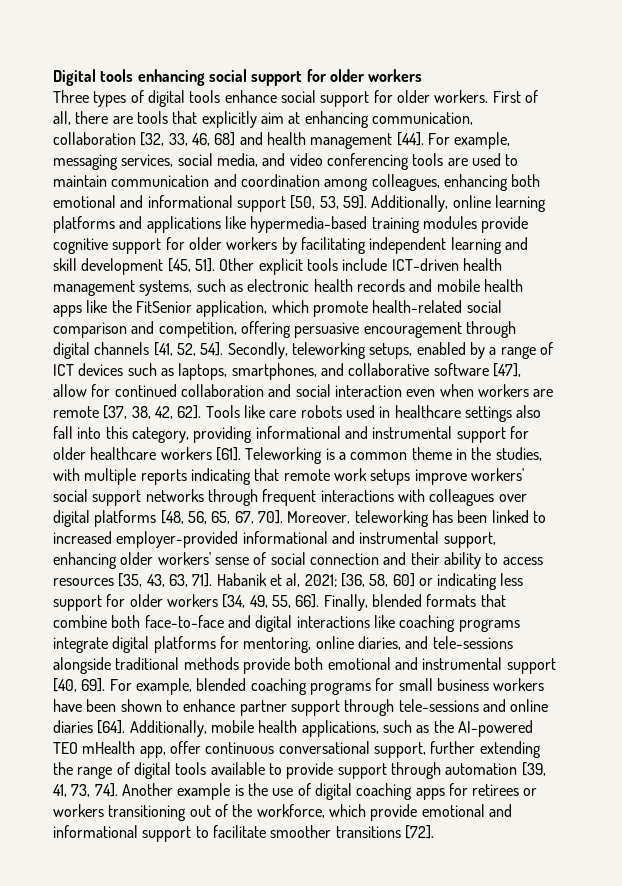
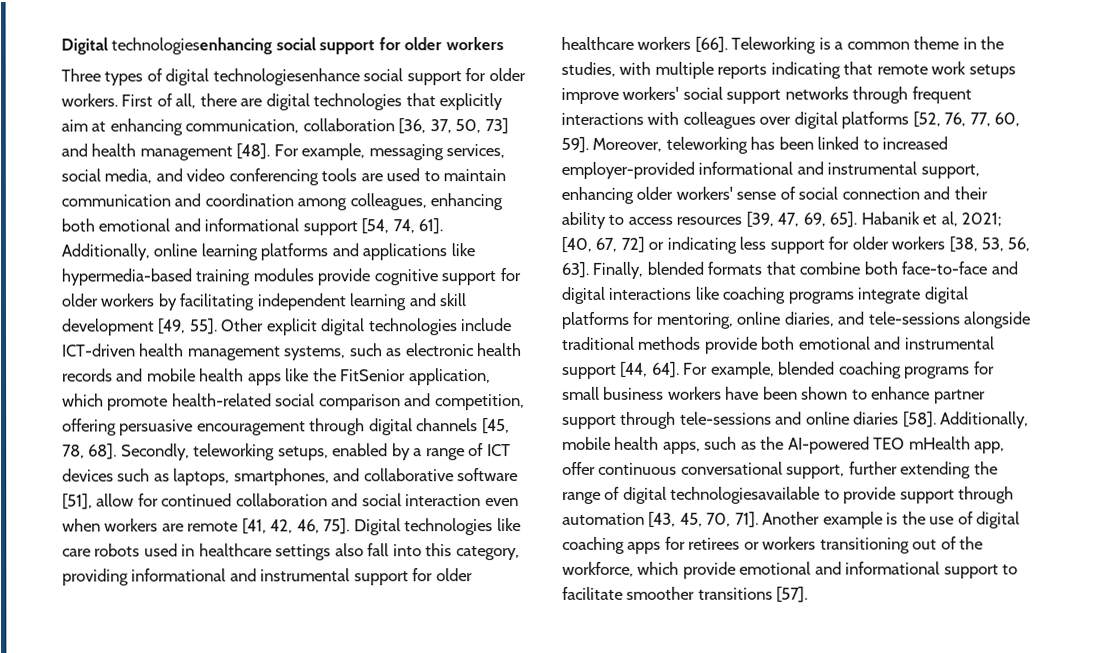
- Digital tools enhancing social support for older workers
+ Digital technologiesenhancing social support for older workers
- Three types of digital tools enhance social support for older workers.
+ Three types of digital technologiesenhance social support for older workers.
- First of all, there are tools that explicitly aim at enhancing communication, collaboration [32, 33, 46, 68] and health management [44].
+ First of all, there are digital technologies that explicitly aim at enhancing communication, collaboration [36, 37, 50, 73] and health management [48].
- For example, messaging services, social media, and video conferencing tools are used to maintain communication and coordination among colleagues, enhancing both emotional and informational support [50, 53, 59].
+ For example, messaging services, social media, and video conferencing tools are used to maintain communication and coordination among colleagues, enhancing both emotional and informational support [54, 74, 61].
- Additionally, online learning platforms and applications like hypermedia-based training modules provide cognitive support for older workers by facilitating independent learning and skill development [45, 51]. Other explicit tools include ICT-driven health management systems, such as electronic health records and mobile health apps like the FitSenior application, which promote health-related social comparison and competition, offering persuasive encouragement through digital channels [41, 52, 54].
+ Additionally, online learning platforms and applications like hypermedia-based training modules provide cognitive support for older workers by facilitating independent learning and skill development [49, 55]. Other explicit digital technologies include ICT-driven health management systems, such as electronic health records and mobile health apps like the FitSenior application, which promote health-related social comparison and competition, offering persuasive encouragement through digital channels [45, 78, 68].
- Secondly, teleworking setups, enabled by a range of ICT devices such as laptops, smartphones, and collaborative software [47], allow for continued collaboration and social interaction even when workers are remote [37, 38, 42, 62]. Tools like care robots used in healthcare settings also fall into this category, providing informational and instrumental support for older healthcare workers [61].
+ Secondly, teleworking setups, enabled by a range of ICT devices such as laptops, smartphones, and collaborative software [51], allow for continued collaboration and social interaction even when workers are remote [41, 42, 46, 75]. Digital technologies like care robots used in healthcare settings also fall into this category, providing informational and instrumental support for older healthcare workers [66].
- Teleworking is a common theme in the studies, with multiple reports indicating that remote work setups improve workers' social support networks through frequent interactions with colleagues over digital platforms [48, 56, 65, 67, 70].
+ Teleworking is a common theme in the studies, with multiple reports indicating that remote work setups improve workers' social support networks through frequent interactions with colleagues over digital platforms [52, 76, 77, 60, 59].
- Moreover, teleworking has been linked to increased employer-provided informational and instrumental support, enhancing older workers' sense of social connection and their ability to access resources [35, 43, 63, 71].
+ Moreover, teleworking has been linked to increased employer-provided informational and instrumental support, enhancing older workers' sense of social connection and their ability to access resources [39, 47, 69, 65].
- Habanik et al, 2021; [36, 58, 60] or indicating less support for older workers [34, 49, 55, 66].
+ Habanik et al, 2021; [40, 67, 72] or indicating less support for older workers [38, 53, 56, 63].
- Finally, blended formats that combine both face-to-face and digital interactions like coaching programs integrate digital platforms for mentoring, online diaries, and tele-sessions alongside traditional methods provide both emotional and instrumental support [40, 69].
+ Finally, blended formats that combine both face-to-face and digital interactions like coaching programs integrate digital platforms for mentoring, online diaries, and tele-sessions alongside traditional methods provide both emotional and instrumental support [44, 64].
- For example, blended coaching programs for small business workers have been shown to enhance partner support through tele-sessions and online diaries [64].
+ For example, blended coaching programs for small business workers have been shown to enhance partner support through tele-sessions and online diaries [58].
- Additionally, mobile health applications, such as the AI-powered TEO mHealth app, offer continuous conversational support, further extending the range of digital tools available to provide support through automation [39, 41, 73, 74].
+ Additionally, mobile health apps, such as the AI-powered TEO mHealth app, offer continuous conversational support, further extending the range of digital technologiesavailable to provide support through automation [43, 45, 70, 71].
- Another example is the use of digital coaching apps for retirees or workers transitioning out of the workforce, which provide emotional and informational support to facilitate smoother transitions [72].
+ Another example is the use of digital coaching apps for retirees or workers transitioning out of the workforce, which provide emotional and informational support to facilitate smoother transitions [57].

